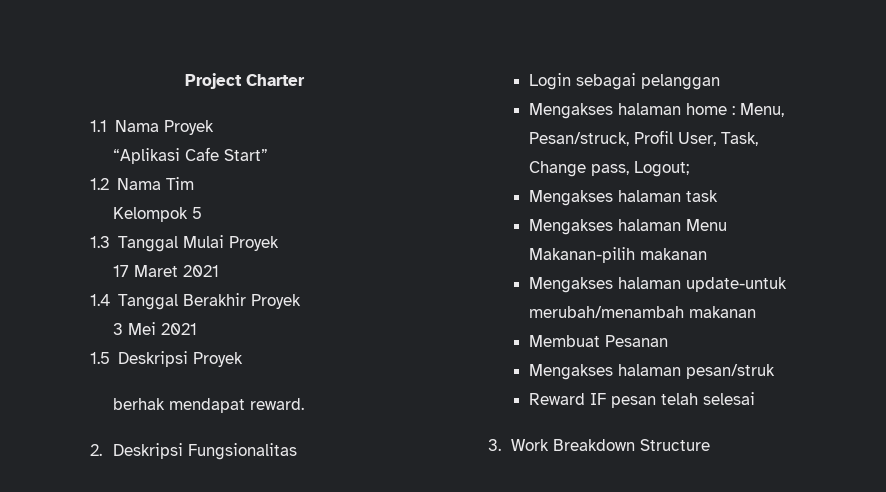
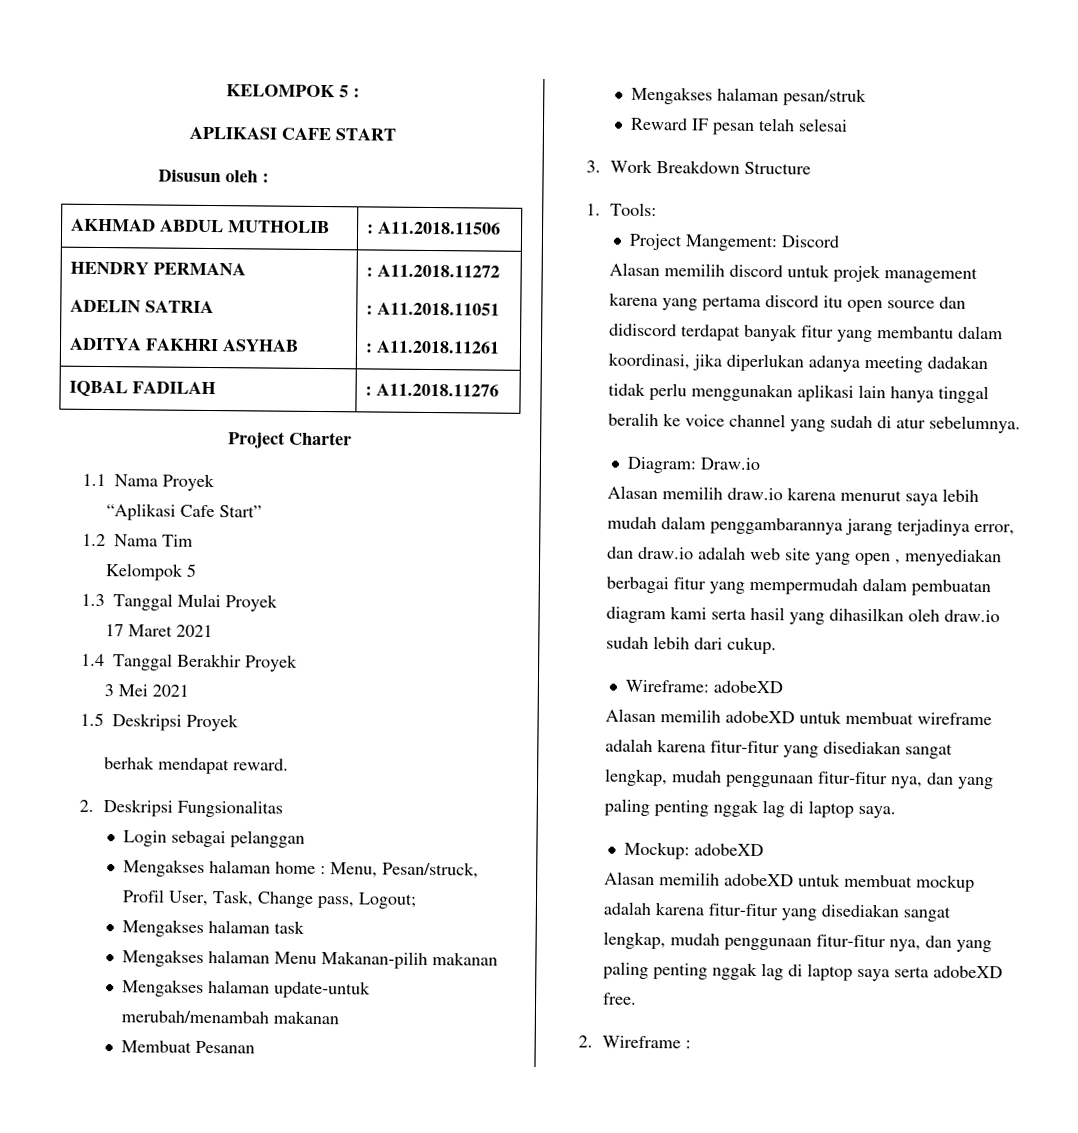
+ KELOMPOK 5 :
+ APLIKASI CAFE START
+ Disusun oleh :
+ AKHMAD ABDUL MUTHOLIB | : A11.2018.11506
+ HENDRY PERMANA
+ ADELIN SATRIA
+ ADITYA FAKHRI ASYHAB | : A11.2018.11272
+ : A11.2018.11051
+ : A11.2018.11261
+ IQBAL FADILAH | : A11.2018.11276
+ 1. Tools:
+ Project Mangement: Discord
+ Alasan memilih discord untuk projek management karena yang pertama discord itu open source dan didiscord terdapat banyak fitur yang membantu dalam koordinasi, jika diperlukan adanya meeting dadakan tidak perlu menggunakan aplikasi lain hanya tinggal beralih ke voice channel yang sudah di atur sebelumnya.
+ Diagram: Draw.io
+ Alasan memilih draw.io karena menurut saya lebih mudah dalam penggambarannya jarang terjadinya error, dan draw.io adalah web site yang open , menyediakan berbagai fitur yang mempermudah dalam pembuatan diagram kami serta hasil yang dihasilkan oleh draw.io sudah lebih dari cukup.
+ Wireframe: adobeXD
+ Alasan memilih adobeXD untuk membuat wireframe adalah karena fitur-fitur yang disediakan sangat lengkap, mudah penggunaan fitur-fitur nya, dan yang paling penting nggak lag di laptop saya.
+ Mockup: adobeXD
+ Alasan memilih adobeXD untuk membuat mockup adalah karena fitur-fitur yang disediakan sangat lengkap, mudah penggunaan fitur-fitur nya, dan yang paling penting nggak lag di laptop saya serta adobeXD free.
+ 2. Wireframe :

